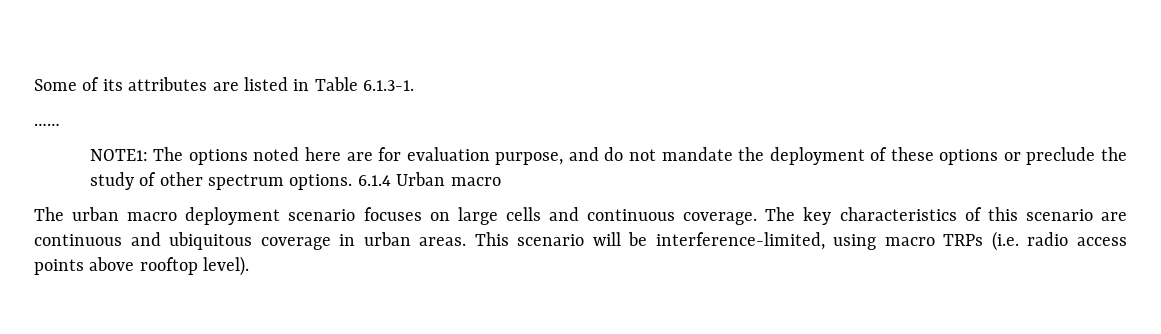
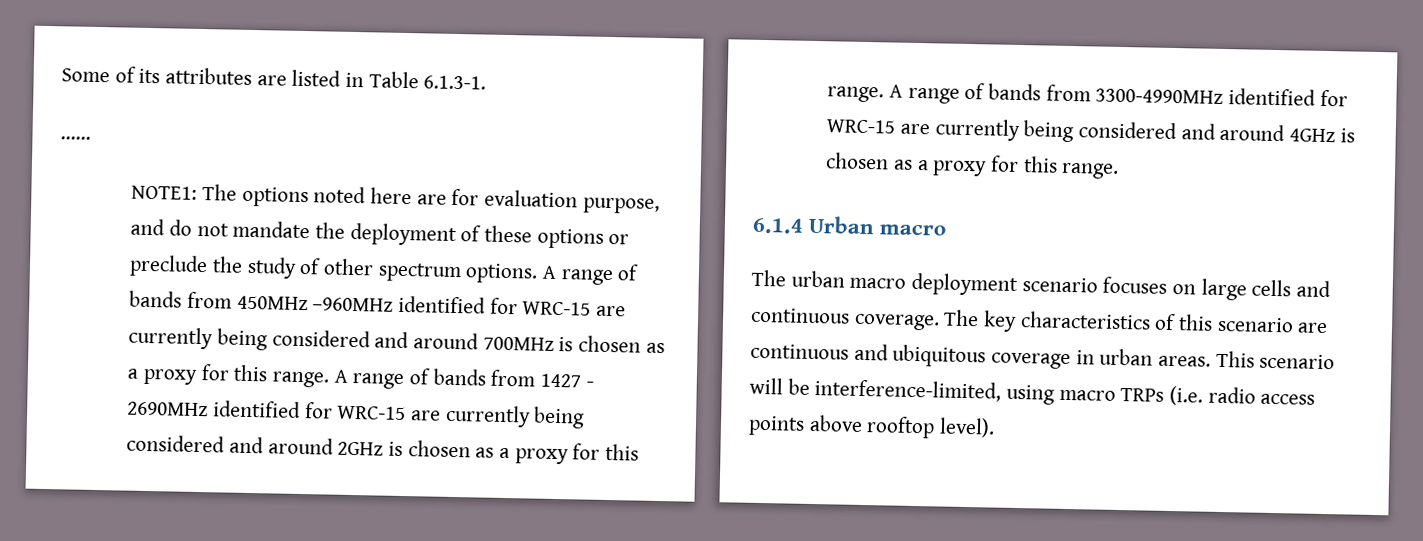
- NOTE1: The options noted here are for evaluation purpose, and do not mandate the deployment of these options or preclude the study of other spectrum options. 6.1.4 Urban macro
+ NOTE1: The options noted here are for evaluation purpose, and do not mandate the deployment of these options or preclude the study of other spectrum options. A range of bands from 450MHz –960MHz identified for WRC-15 are currently being considered and around 700MHz is chosen as a proxy for this range. A range of bands from 1427 - 2690MHz identified for WRC-15 are currently being considered and around 2GHz is chosen as a proxy for this range. A range of bands from 3300-4990MHz identified for WRC-15 are currently being considered and around 4GHz is chosen as a proxy for this range.
+ 6.1.4 Urban macro

